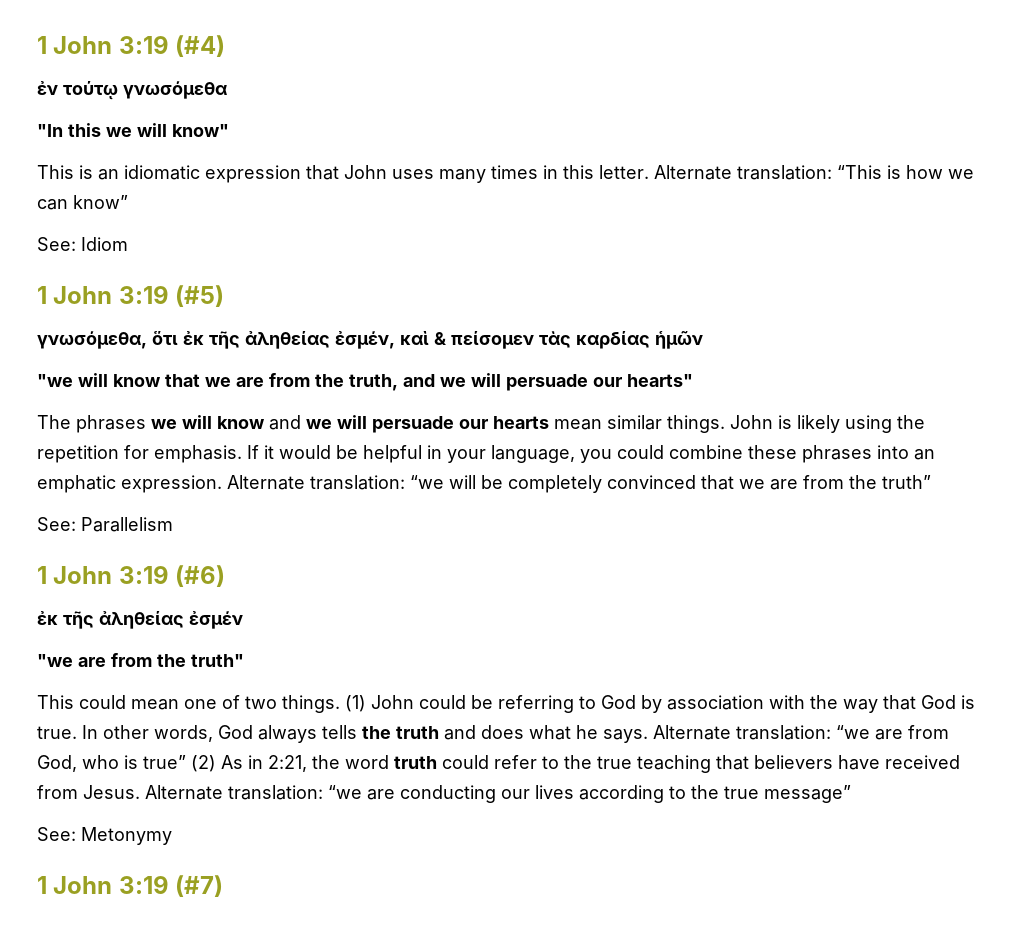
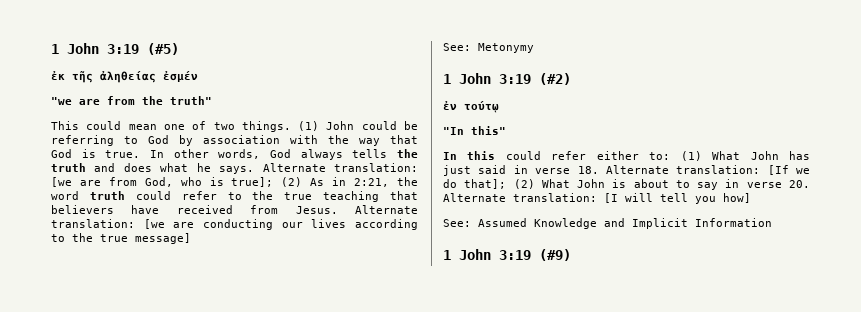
- 1 John 3:19 (#4)
- ἐν τούτῳ γνωσόμεθα
- "In this we will know"
- This is an idiomatic expression that John uses many times in this letter. Alternate translation: “This is how we can know”
- See: Idiom
  1 John 3:19 (#5)
- γνωσόμεθα, ὅτι ἐκ τῆς ἀληθείας ἐσμέν, καὶ & πείσομεν τὰς καρδίας ἡμῶν
- "we will know that we are from the truth, and we will persuade our hearts"
- The phrases we will know and we will persuade our hearts mean similar things. John is likely using the repetition for emphasis. If it would be helpful in your language, you could combine these phrases into an emphatic expression. Alternate translation: “we will be completely convinced that we are from the truth”
- See: Parallelism
- 1 John 3:19 (#6)
- Alternate translation: “we are from God, who is true” (2) As in 2:21, the word truth could refer to the true teaching that believers have received from Jesus.
+ Alternate translation: [we are from God, who is true]; (2) As in 2:21, the word truth could refer to the true teaching that believers have received from Jesus.
- Alternate translation: “we are conducting our lives according to the true message”
+ Alternate translation: [we are conducting our lives according to the true message]
- 1 John 3:19 (#7)
+ 1 John 3:19 (#2)
+ ἐν τούτῳ
+ "In this"
+ In this could refer either to: (1) What John has just said in verse 18. Alternate translation: [If we do that]; (2) What John is about to say in verse 20. Alternate translation: [I will tell you how]
+ See: Assumed Knowledge and Implicit Information
+ 1 John 3:19 (#9)

